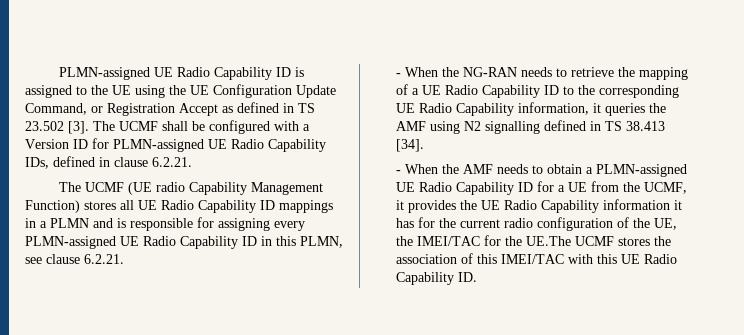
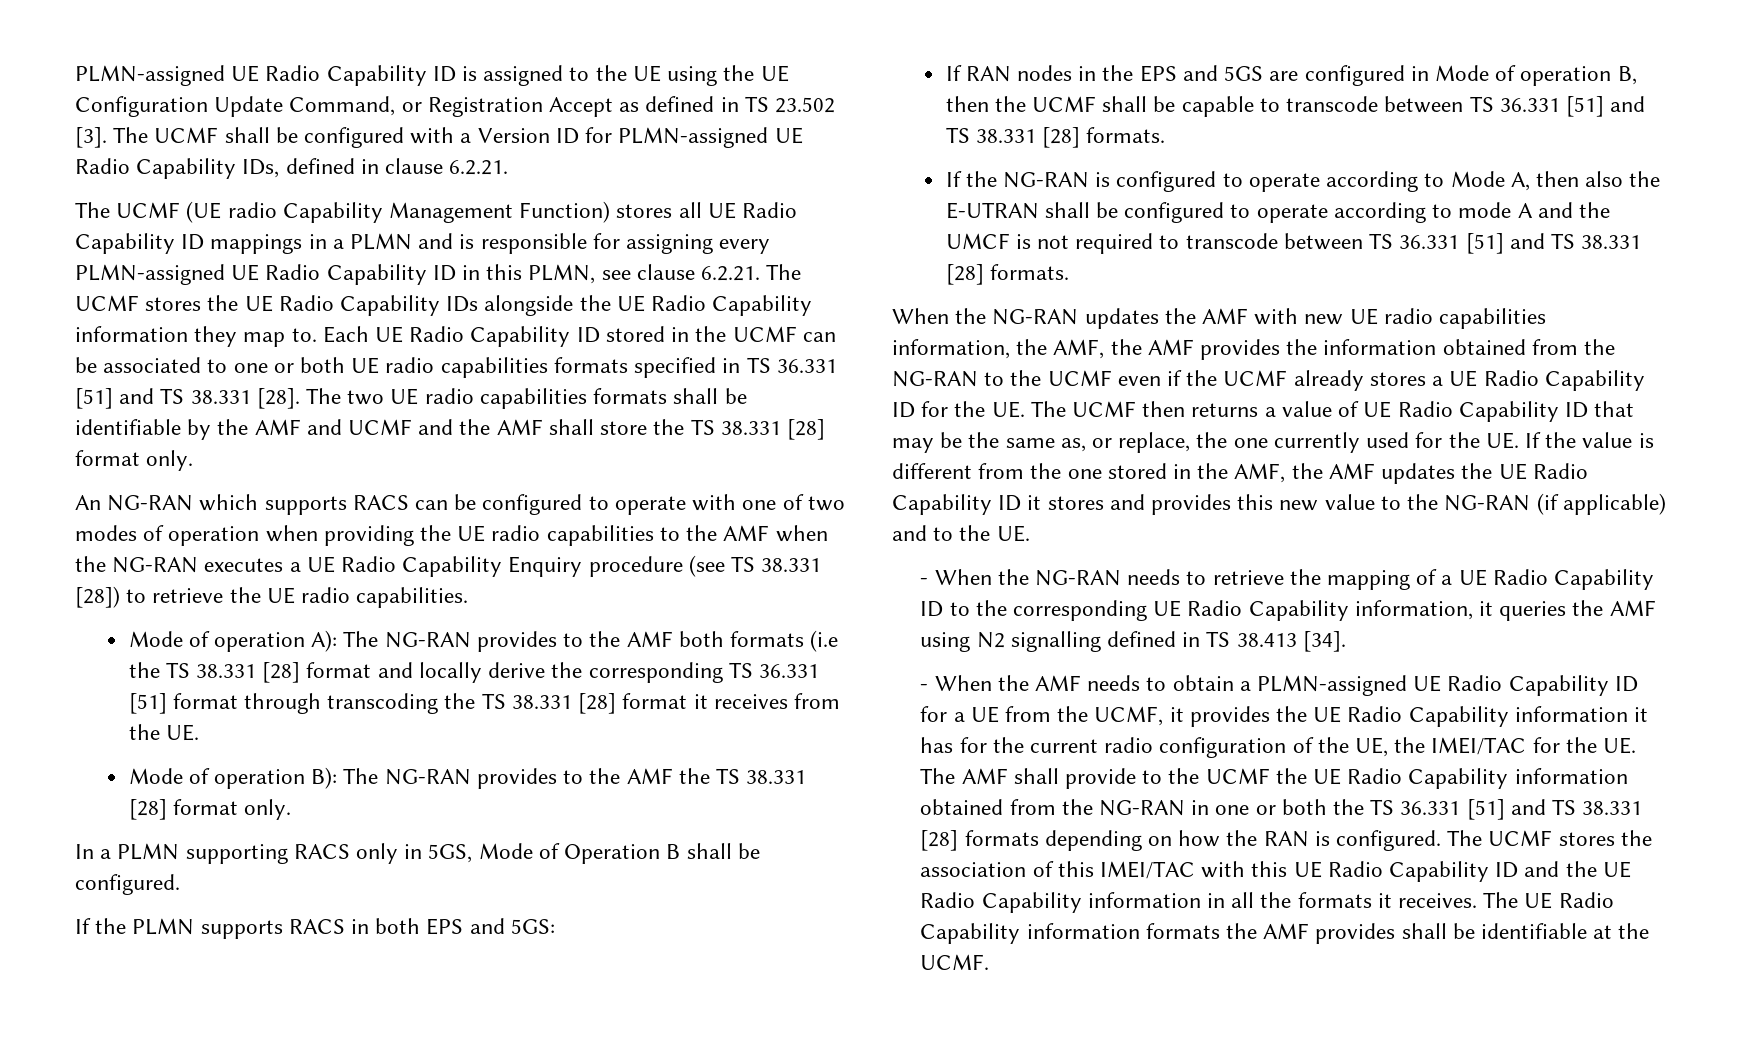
- The UCMF (UE radio Capability Management Function) stores all UE Radio Capability ID mappings in a PLMN and is responsible for assigning every PLMN-assigned UE Radio Capability ID in this PLMN, see clause 6.2.21.
+ The UCMF (UE radio Capability Management Function) stores all UE Radio Capability ID mappings in a PLMN and is responsible for assigning every PLMN-assigned UE Radio Capability ID in this PLMN, see clause 6.2.21. The UCMF stores the UE Radio Capability IDs alongside the UE Radio Capability information they map to. Each UE Radio Capability ID stored in the UCMF can be associated to one or both UE radio capabilities formats specified in TS 36.331 [51] and TS 38.331 [28]. The two UE radio capabilities formats shall be identifiable by the AMF and UCMF and the AMF shall store the TS 38.331 [28] format only.
+ An NG-RAN which supports RACS can be configured to operate with one of two modes of operation when providing the UE radio capabilities to the AMF when the NG-RAN executes a UE Radio Capability Enquiry procedure (see TS 38.331 [28]) to retrieve the UE radio capabilities.
+ Mode of operation A): The NG-RAN provides to the AMF both formats (i.e the TS 38.331 [28] format and locally derive the corresponding TS 36.331 [51] format through transcoding the TS 38.331 [28] format it receives from the UE.
+ Mode of operation B): The NG-RAN provides to the AMF the TS 38.331 [28] format only.
+ In a PLMN supporting RACS only in 5GS, Mode of Operation B shall be configured.
+ If the PLMN supports RACS in both EPS and 5GS:
+ If RAN nodes in the EPS and 5GS are configured in Mode of operation B, then the UCMF shall be capable to transcode between TS 36.331 [51] and TS 38.331 [28] formats.
+ If the NG-RAN is configured to operate according to Mode A, then also the E-UTRAN shall be configured to operate according to mode A and the UMCF is not required to transcode between TS 36.331 [51] and TS 38.331 [28] formats.
+ When the NG-RAN updates the AMF with new UE radio capabilities information, the AMF, the AMF provides the information obtained from the NG-RAN to the UCMF even if the UCMF already stores a UE Radio Capability ID for the UE. The UCMF then returns a value of UE Radio Capability ID that may be the same as, or replace, the one currently used for the UE. If the value is different from the one stored in the AMF, the AMF updates the UE Radio Capability ID it stores and provides this new value to the NG-RAN (if applicable) and to the UE.
- - When the AMF needs to obtain a PLMN-assigned UE Radio Capability ID for a UE from the UCMF, it provides the UE Radio Capability information it has for the current radio configuration of the UE, the IMEI/TAC for the UE.The UCMF stores the association of this IMEI/TAC with this UE Radio Capability ID.
+ - When the AMF needs to obtain a PLMN-assigned UE Radio Capability ID for a UE from the UCMF, it provides the UE Radio Capability information it has for the current radio configuration of the UE, the IMEI/TAC for the UE. The AMF shall provide to the UCMF the UE Radio Capability information obtained from the NG-RAN in one or both the TS 36.331 [51] and TS 38.331 [28] formats depending on how the RAN is configured. The UCMF stores the association of this IMEI/TAC with this UE Radio Capability ID and the UE Radio Capability information in all the formats it receives. The UE Radio Capability information formats the AMF provides shall be identifiable at the UCMF.

